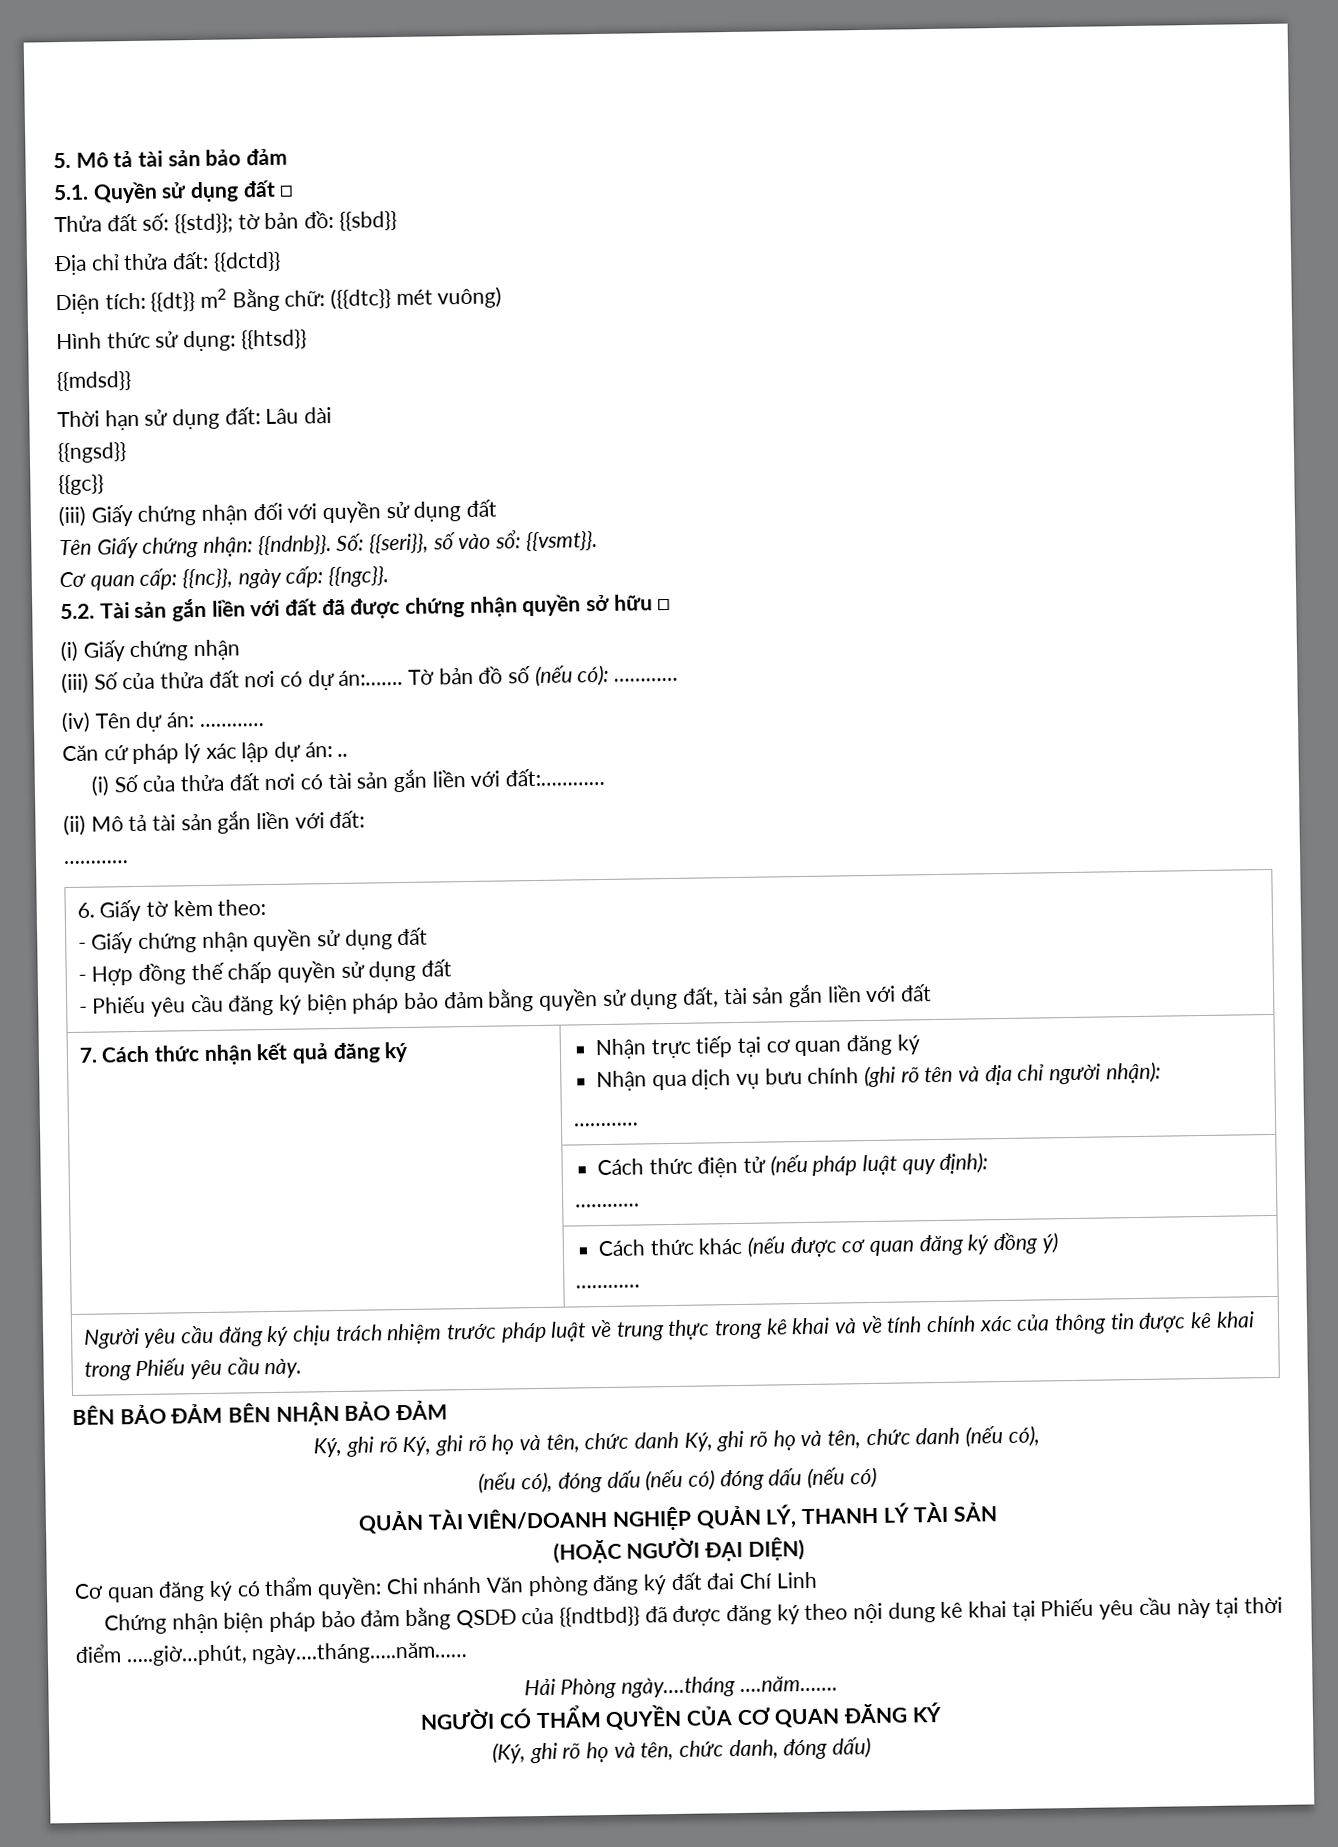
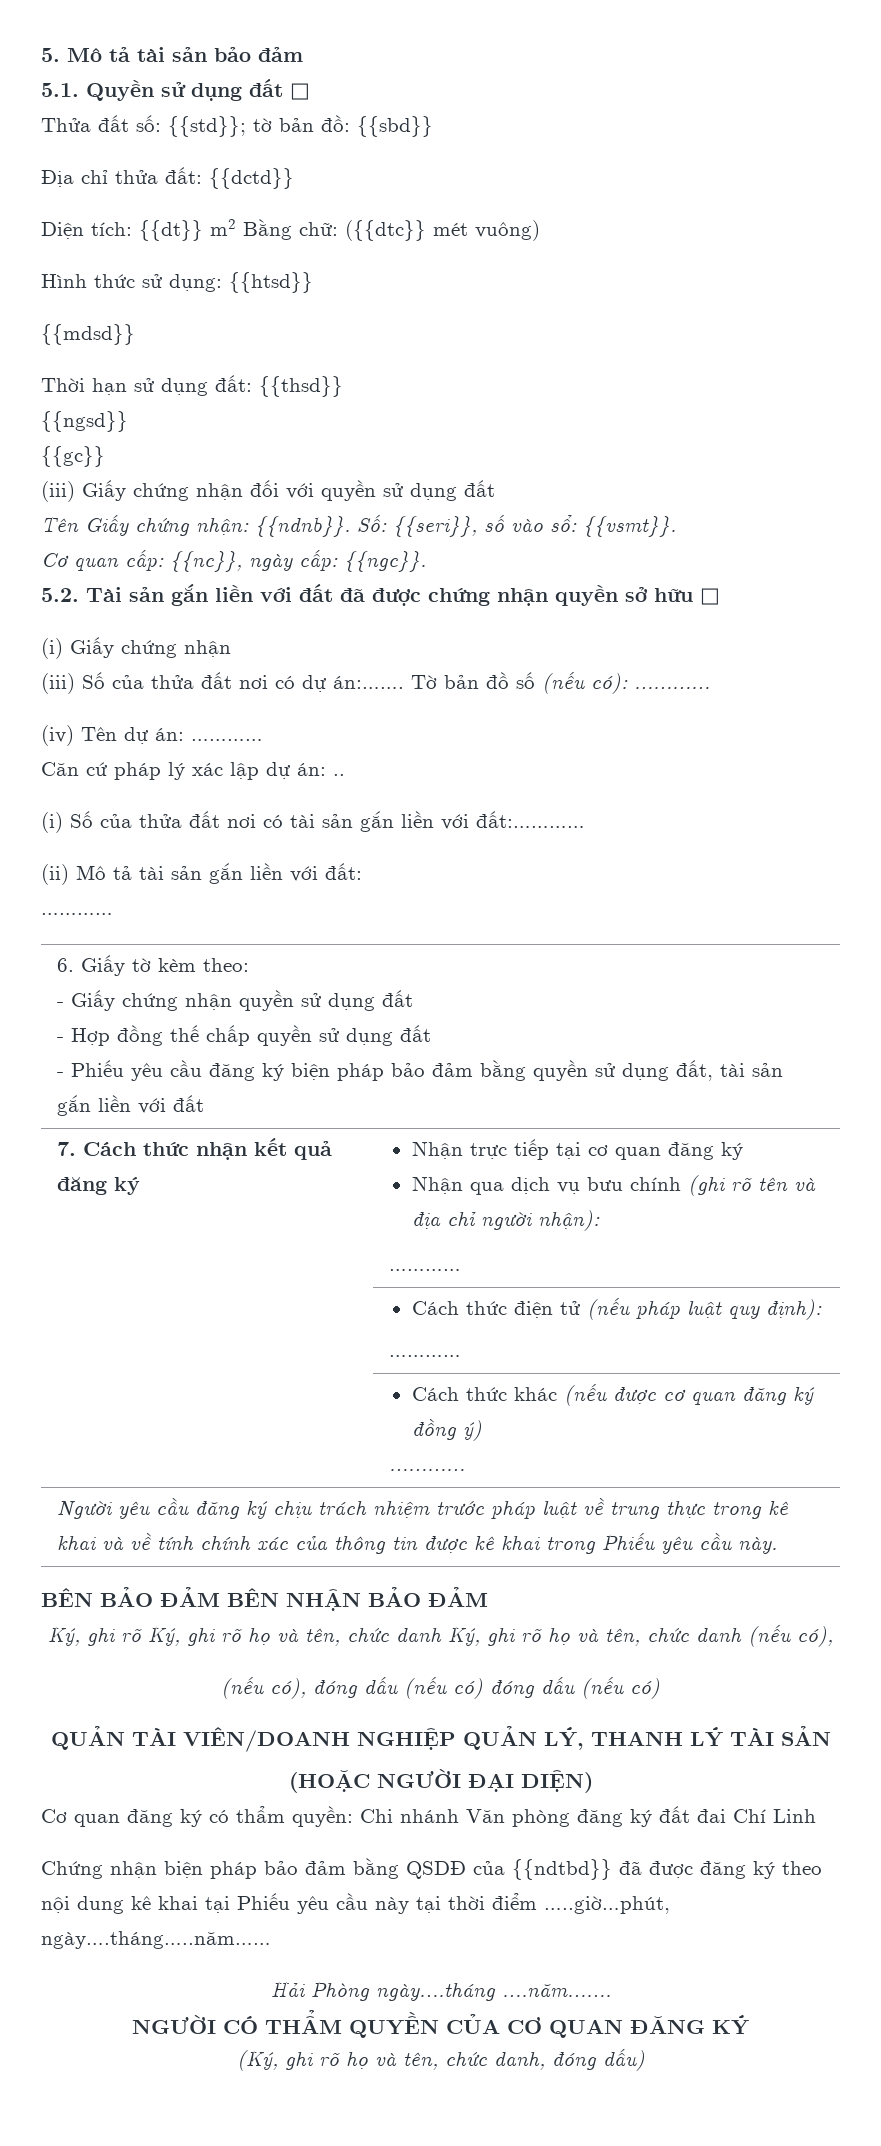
- Thời hạn sử dụng đất: Lâu dài
+ Thời hạn sử dụng đất: {{thsd}}

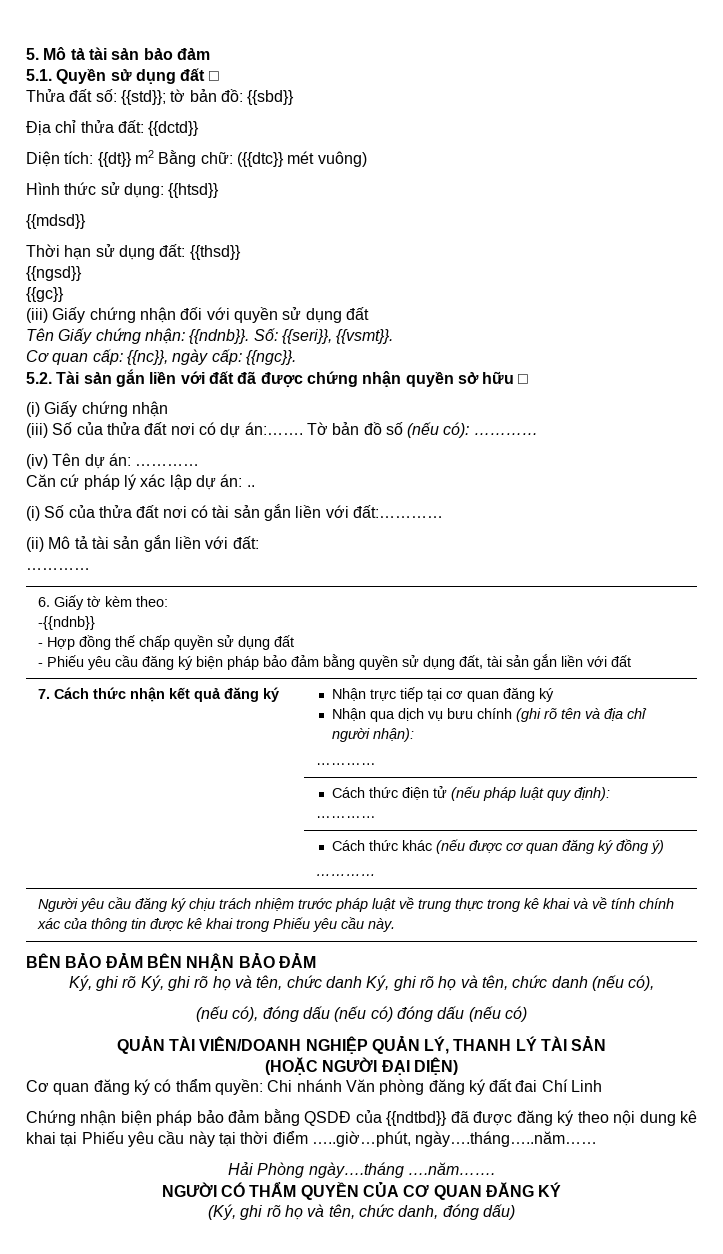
- Số: {{seri}}, số vào sổ: {{vsmt}}.
+ Số: {{seri}}, {{vsmt}}.
- - Giấy chứng nhận quyền sử dụng đất
+ -{{ndnb}}

